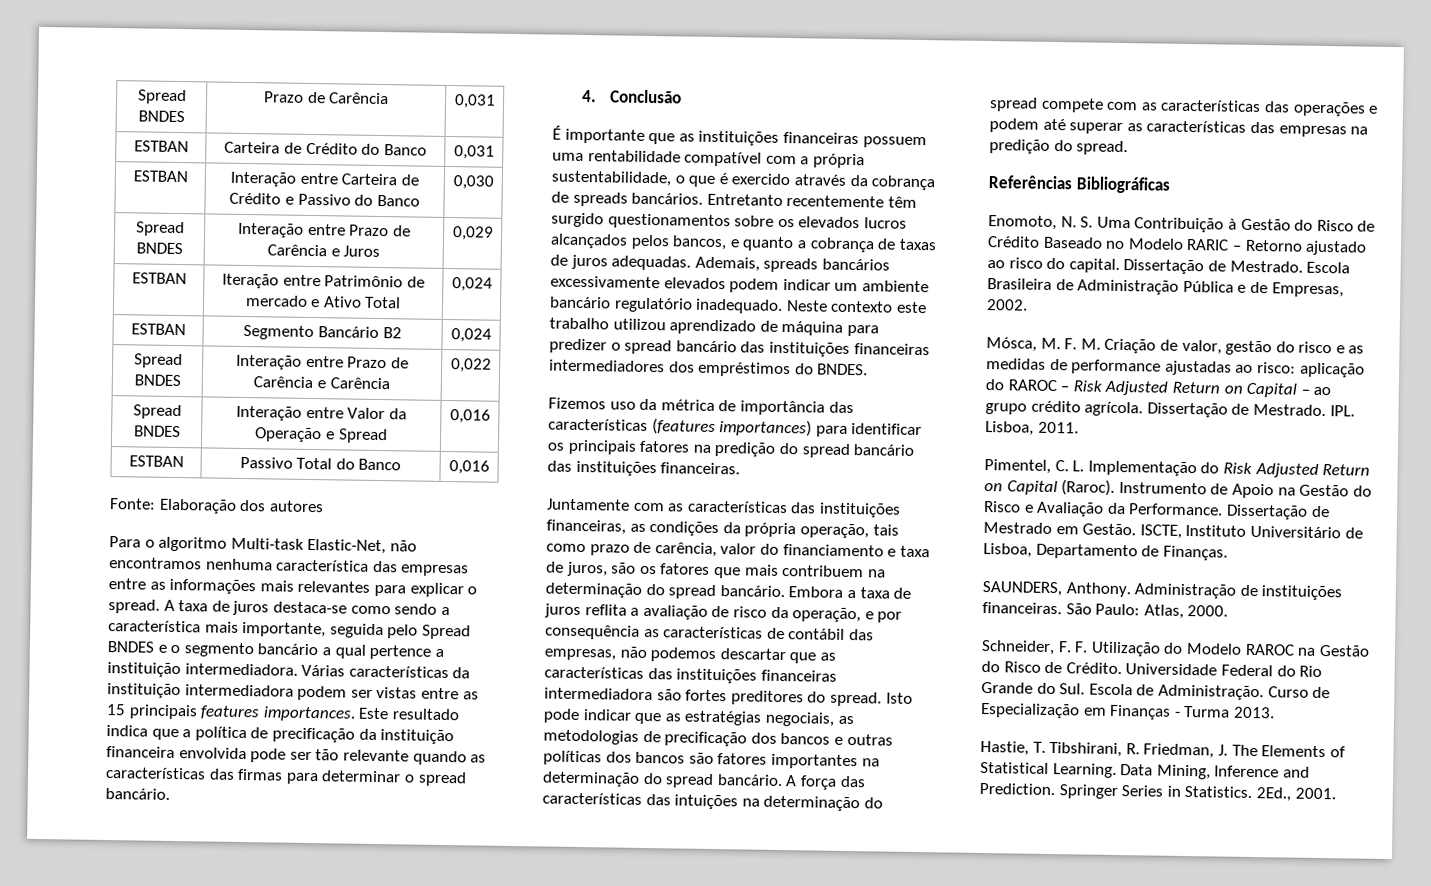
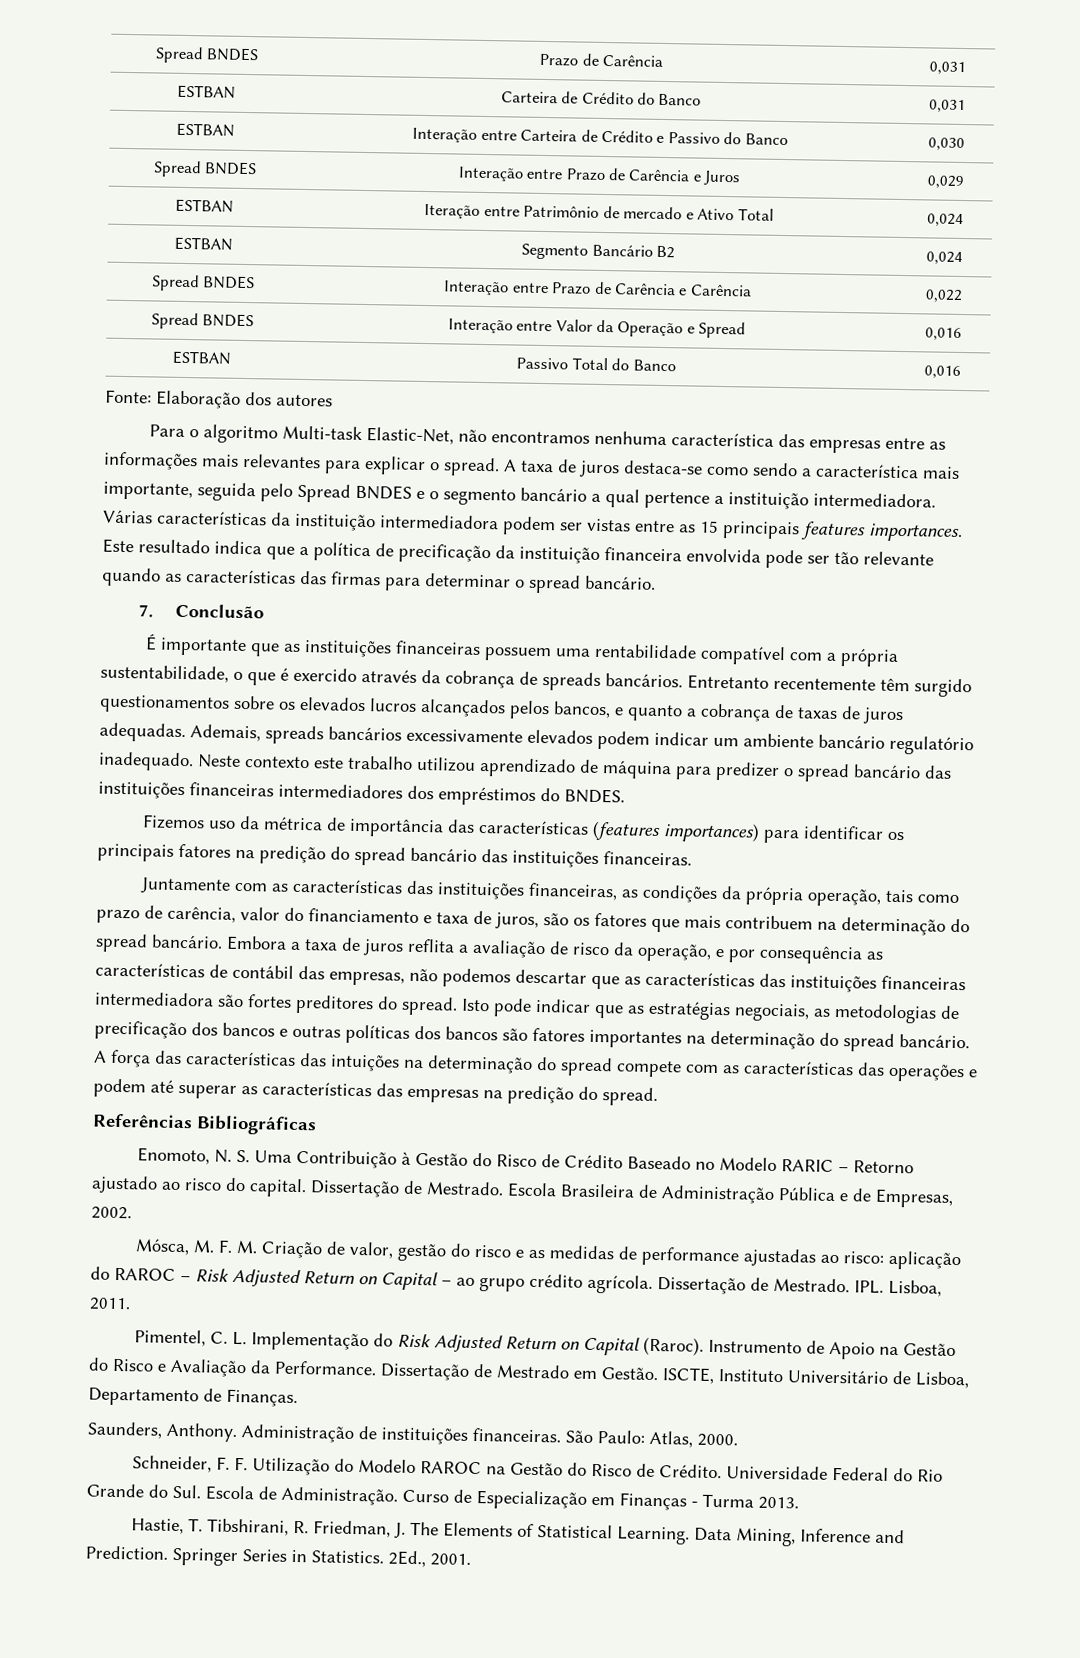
- 4. Conclusão
+ 7. Conclusão
- SAUNDERS, Anthony.
+ Saunders, Anthony.

